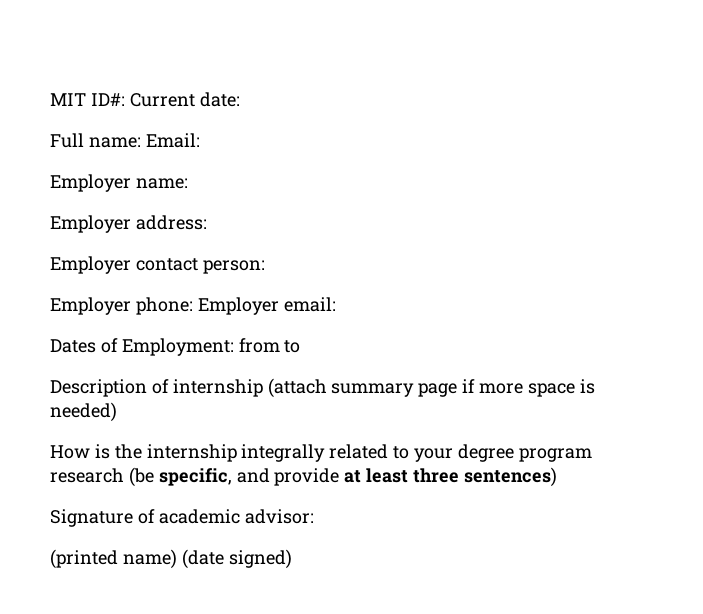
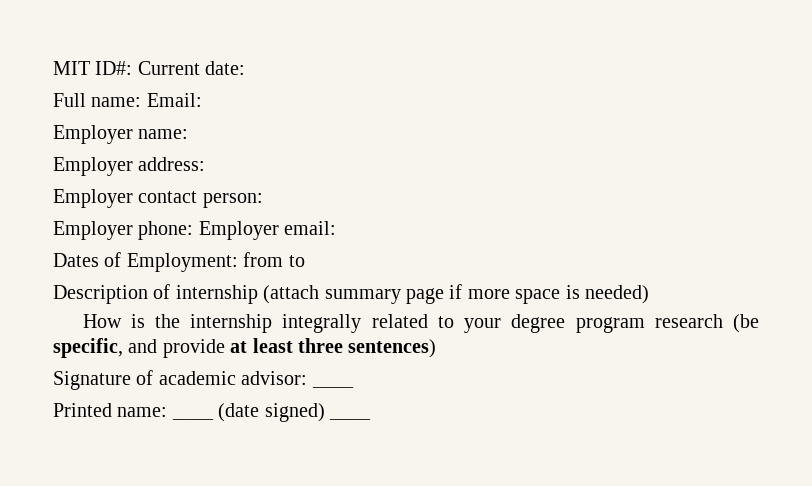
- Signature of academic advisor:
- (printed name) (date signed)
+ Signature of academic advisor: ____
+ Printed name: ____ (date signed) ____

